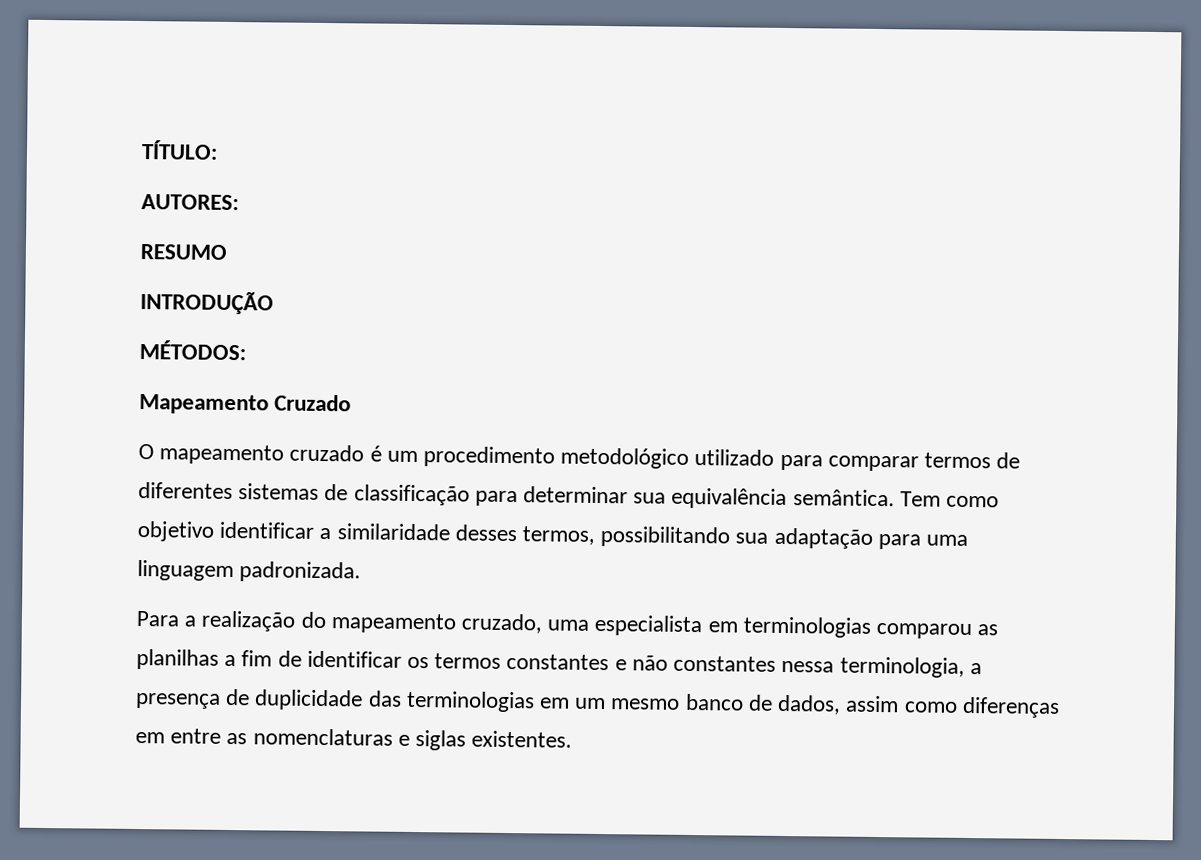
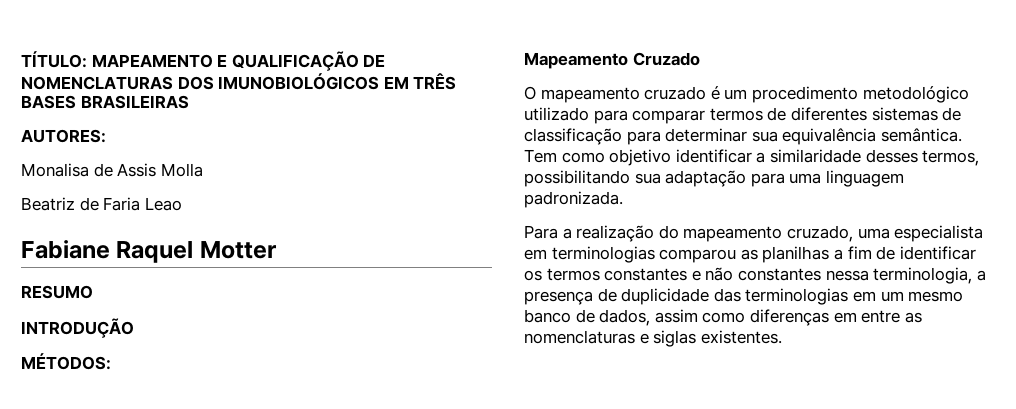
- TÍTULO:
+ TÍTULO: MAPEAMENTO E QUALIFICAÇÃO DE NOMENCLATURAS DOS IMUNOBIOLÓGICOS EM TRÊS BASES BRASILEIRAS
  AUTORES:
+ Monalisa de Assis Molla
+ Beatriz de Faria Leao
+ Fabiane Raquel Motter

